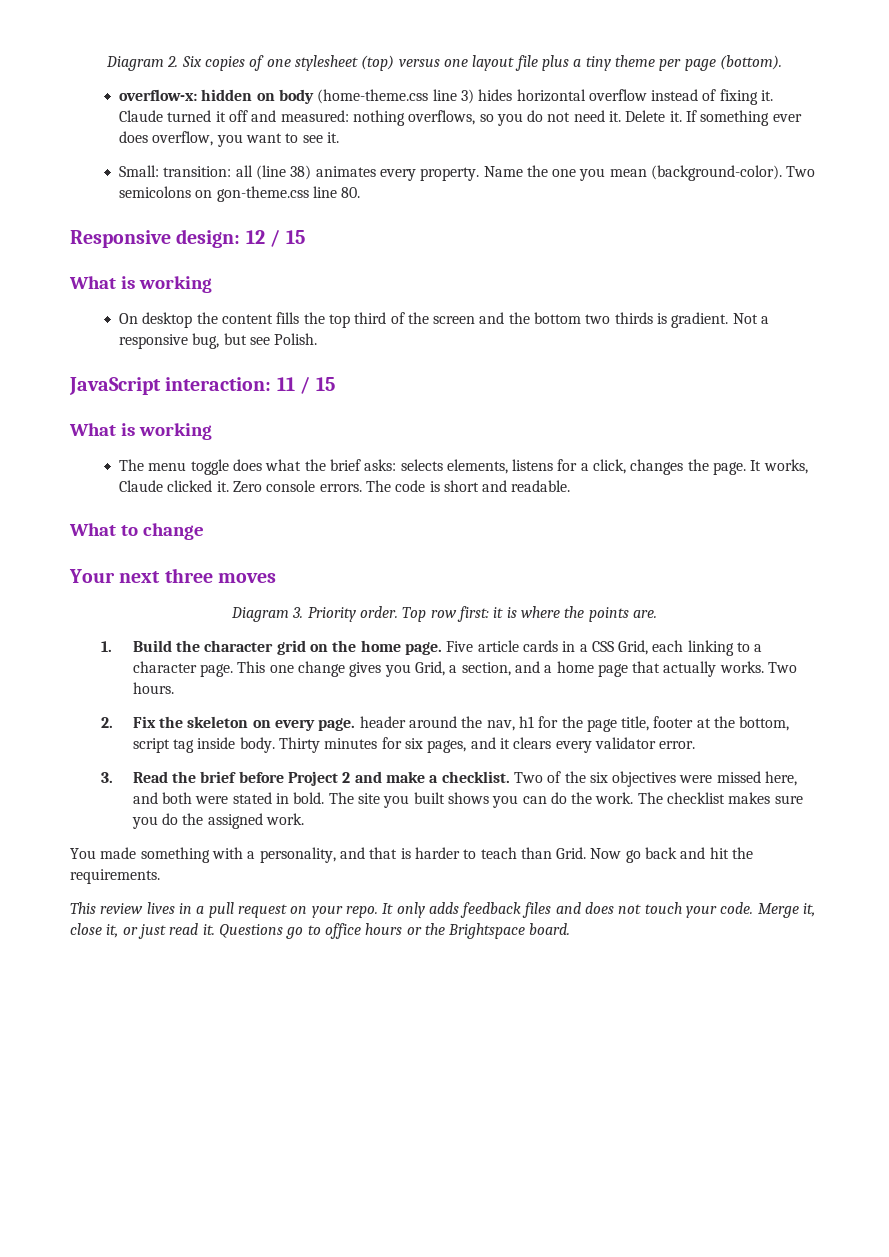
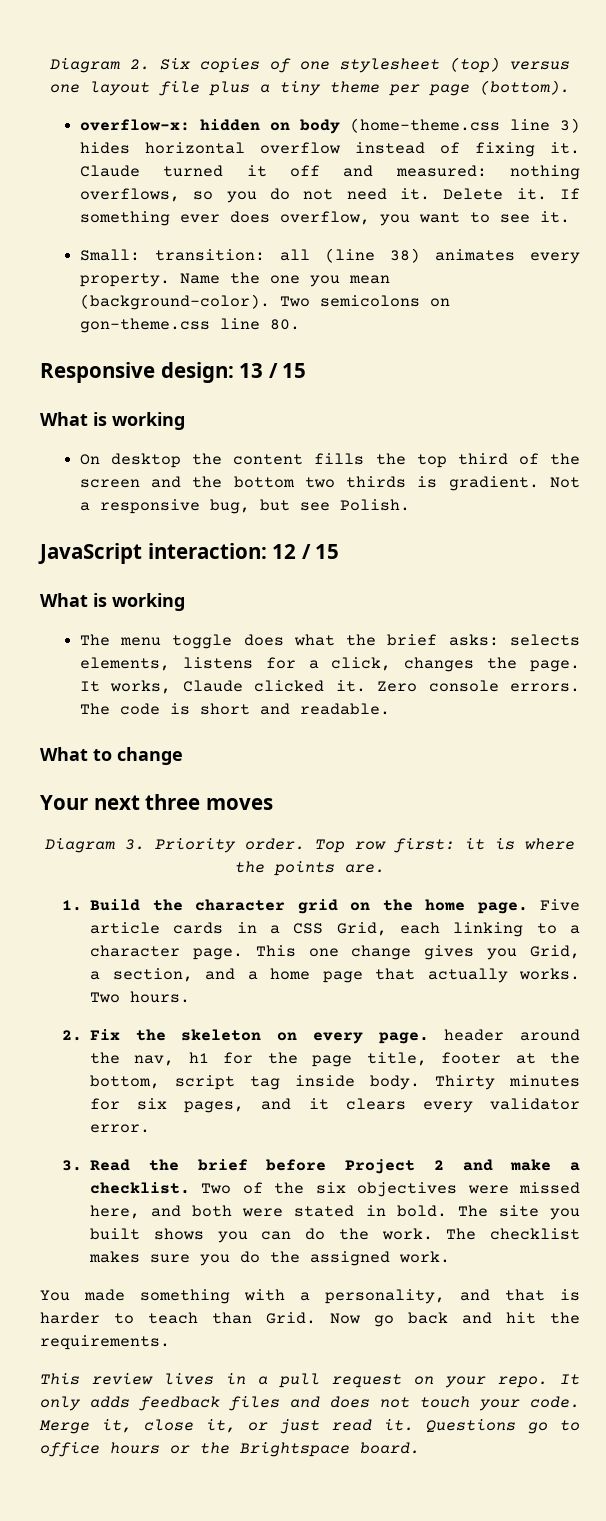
- Responsive design: 12 / 15
+ Responsive design: 13 / 15
- JavaScript interaction: 11 / 15
+ JavaScript interaction: 12 / 15

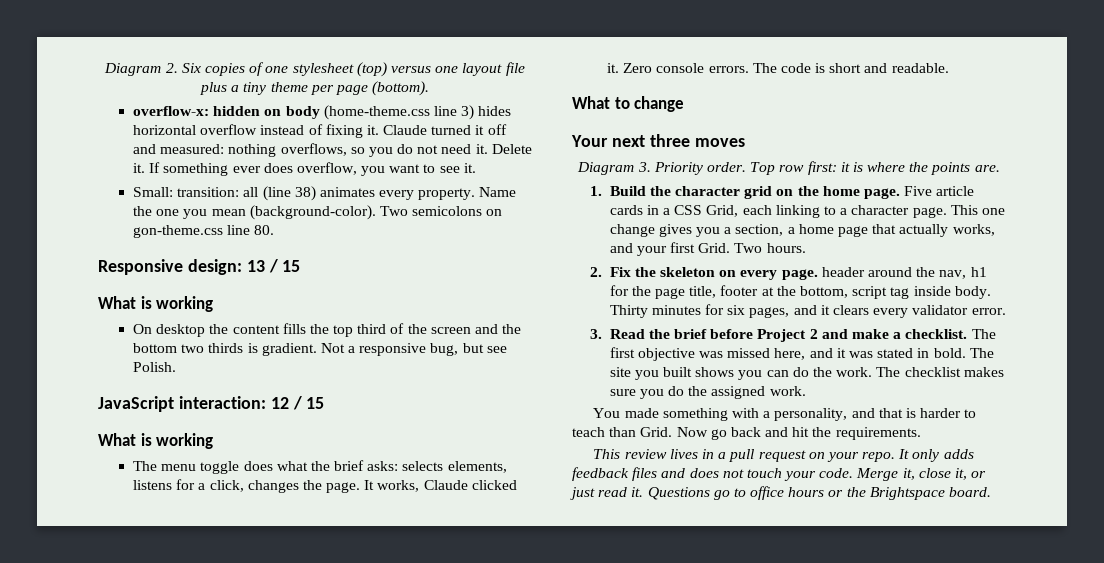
- This one change gives you Grid, a section, and a home page that actually works.
+ This one change gives you a section, a home page that actually works, and your first Grid.
- Two of the six objectives were missed here, and both were stated in bold.
+ The first objective was missed here, and it was stated in bold.

